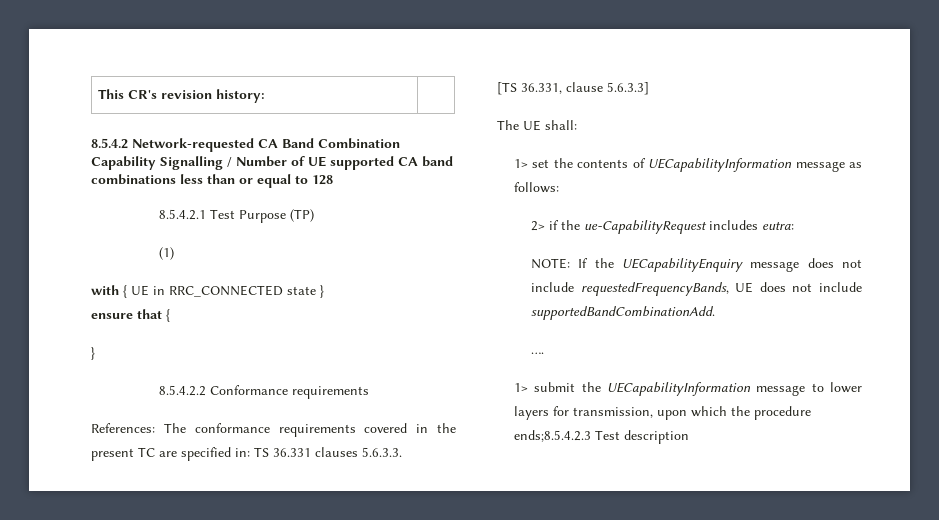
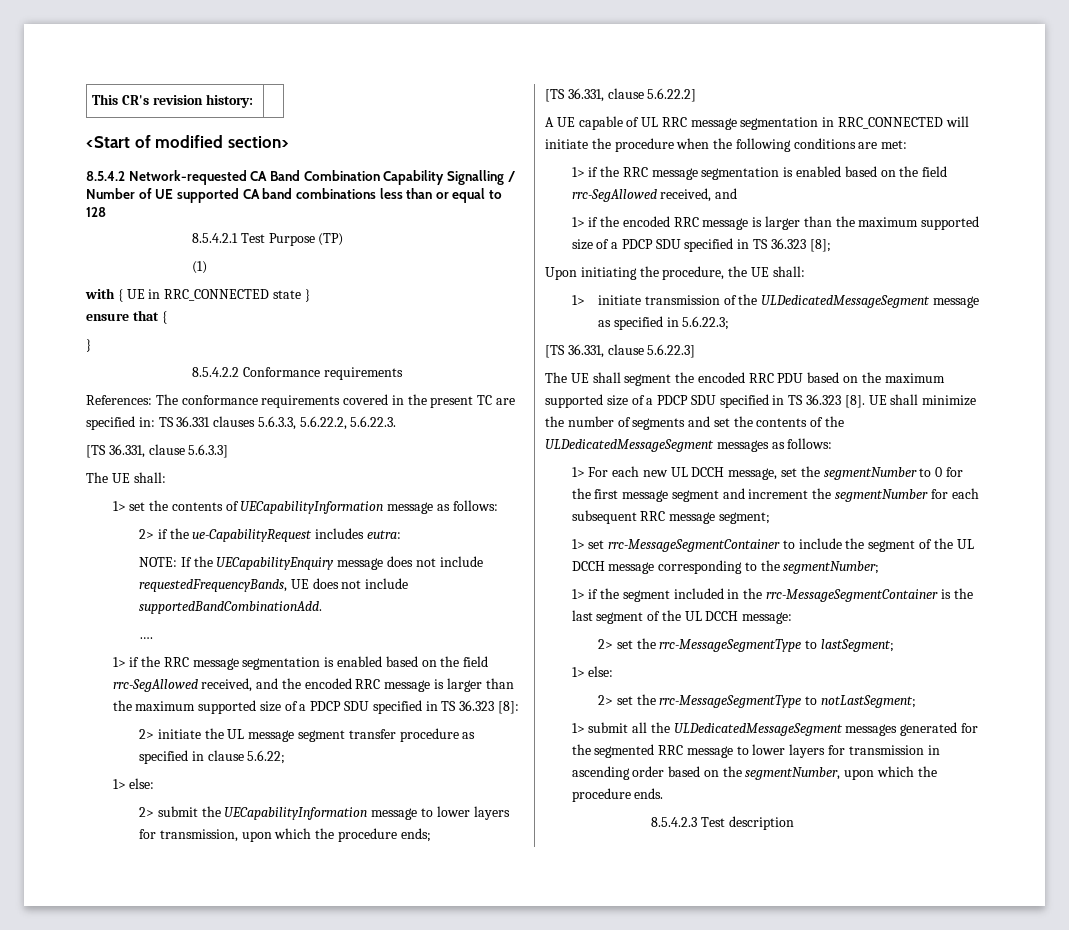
+ <Start of modified section>
- References: The conformance requirements covered in the present TC are specified in: TS 36.331 clauses 5.6.3.3.
+ References: The conformance requirements covered in the present TC are specified in: TS 36.331 clauses 5.6.3.3, 5.6.22.2, 5.6.22.3.
- 1> submit the UECapabilityInformation message to lower layers for transmission, upon which the procedure ends;8.5.4.2.3 Test description
+ 1> if the RRC message segmentation is enabled based on the field rrc-SegAllowed received, and the encoded RRC message is larger than the maximum supported size of a PDCP SDU specified in TS 36.323 [8]:
+ 2> initiate the UL message segment transfer procedure as specified in clause 5.6.22;
+ 1> else:
+ 2> submit the UECapabilityInformation message to lower layers for transmission, upon which the procedure ends;
+ [TS 36.331, clause 5.6.22.2]
+ A UE capable of UL RRC message segmentation in RRC_CONNECTED will initiate the procedure when the following conditions are met:
+ 1> if the RRC message segmentation is enabled based on the field rrc-SegAllowed received, and
+ 1> if the encoded RRC message is larger than the maximum supported size of a PDCP SDU specified in TS 36.323 [8];
+ Upon initiating the procedure, the UE shall:
+ 1> initiate transmission of the ULDedicatedMessageSegment message as specified in 5.6.22.3;
+ [TS 36.331, clause 5.6.22.3]
+ The UE shall segment the encoded RRC PDU based on the maximum supported size of a PDCP SDU specified in TS 36.323 [8]. UE shall minimize the number of segments and set the contents of the ULDedicatedMessageSegment messages as follows:
+ 1> For each new UL DCCH message, set the segmentNumber to 0 for the first message segment and increment the segmentNumber for each subsequent RRC message segment;
+ 1> set rrc-MessageSegmentContainer to include the segment of the UL DCCH message corresponding to the segmentNumber;
+ 1> if the segment included in the rrc-MessageSegmentContainer is the last segment of the UL DCCH message:
+ 2> set the rrc-MessageSegmentType to lastSegment;
+ 1> else:
+ 2> set the rrc-MessageSegmentType to notLastSegment;
+ 1> submit all the ULDedicatedMessageSegment messages generated for the segmented RRC message to lower layers for transmission in ascending order based on the segmentNumber, upon which the procedure ends.
+ 8.5.4.2.3 Test description

